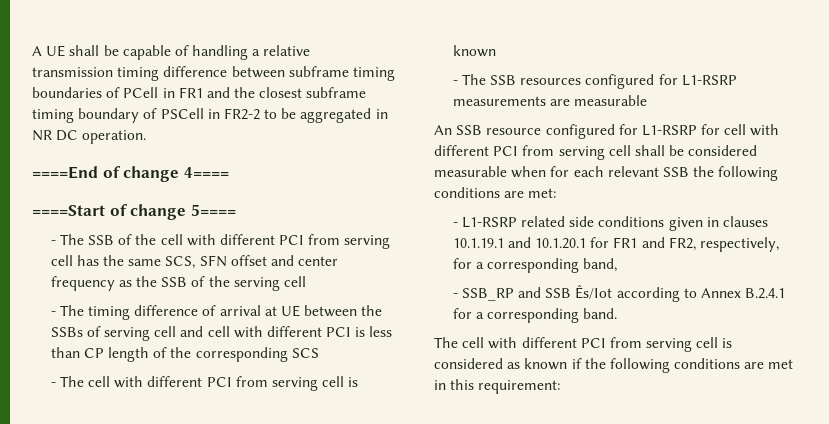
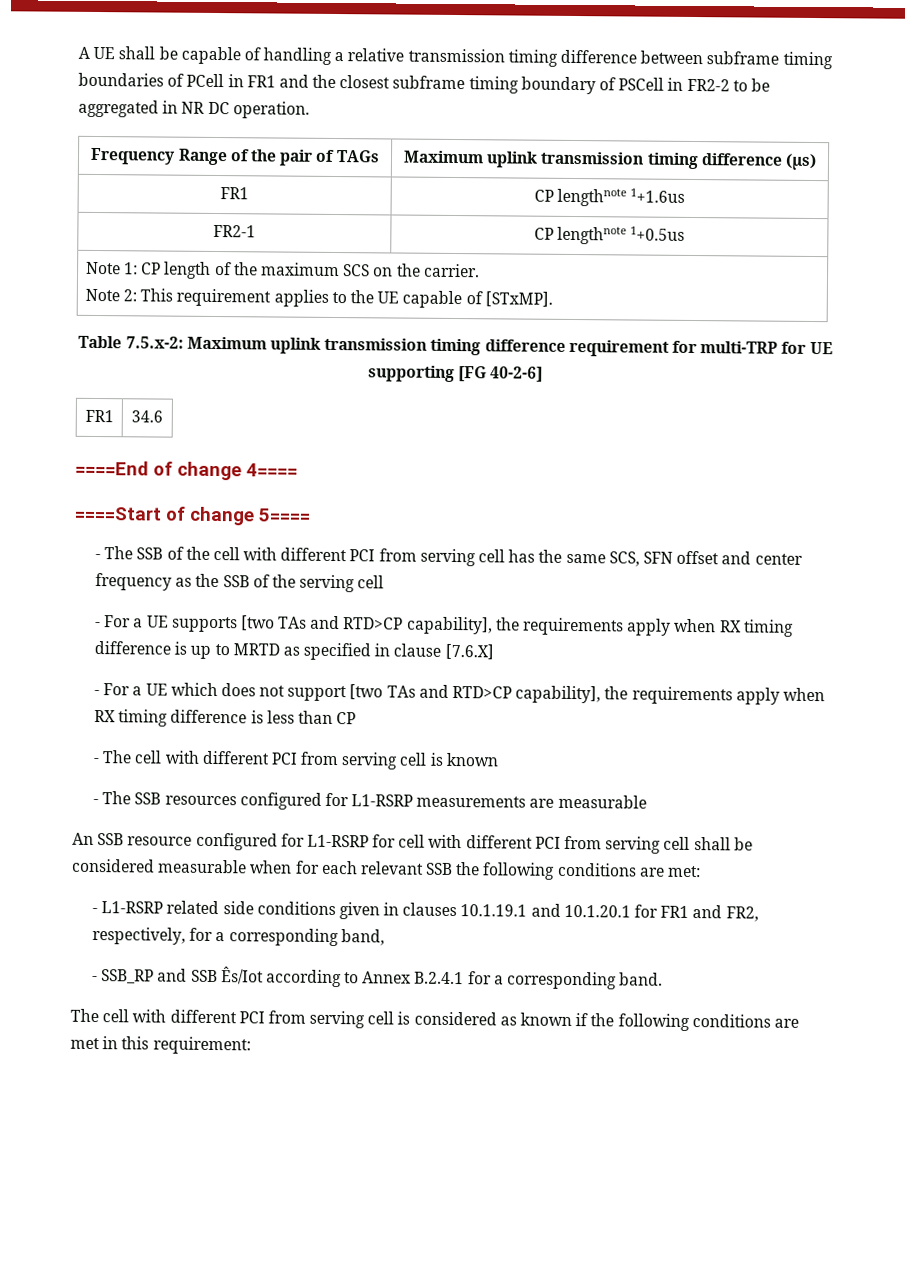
+ Frequency Range of the pair of TAGs | Maximum uplink transmission timing difference (µs)
+ FR1 | CP lengthnote 1+1.6us
+ FR2-1 | CP lengthnote 1+0.5us
+ Note 1: CP length of the maximum SCS on the carrier.
+ Note 2: This requirement applies to the UE capable of [STxMP].
+ Table 7.5.x-2: Maximum uplink transmission timing difference requirement for multi-TRP for UE supporting [FG 40-2-6]
+ FR1 | 34.6
- - The timing difference of arrival at UE between the SSBs of serving cell and cell with different PCI is less than CP length of the corresponding SCS
+ - For a UE supports [two TAs and RTD>CP capability], the requirements apply when RX timing difference is up to MRTD as specified in clause [7.6.X]
+ - For a UE which does not support [two TAs and RTD>CP capability], the requirements apply when RX timing difference is less than CP

